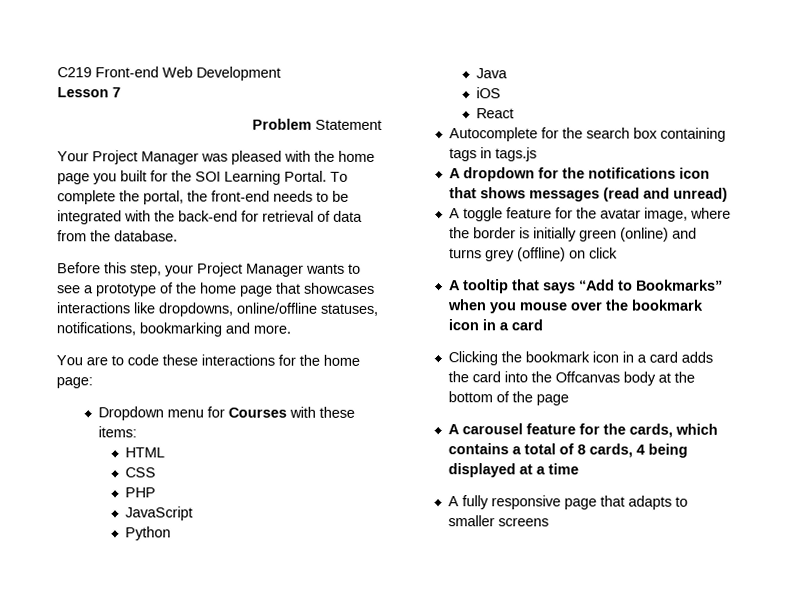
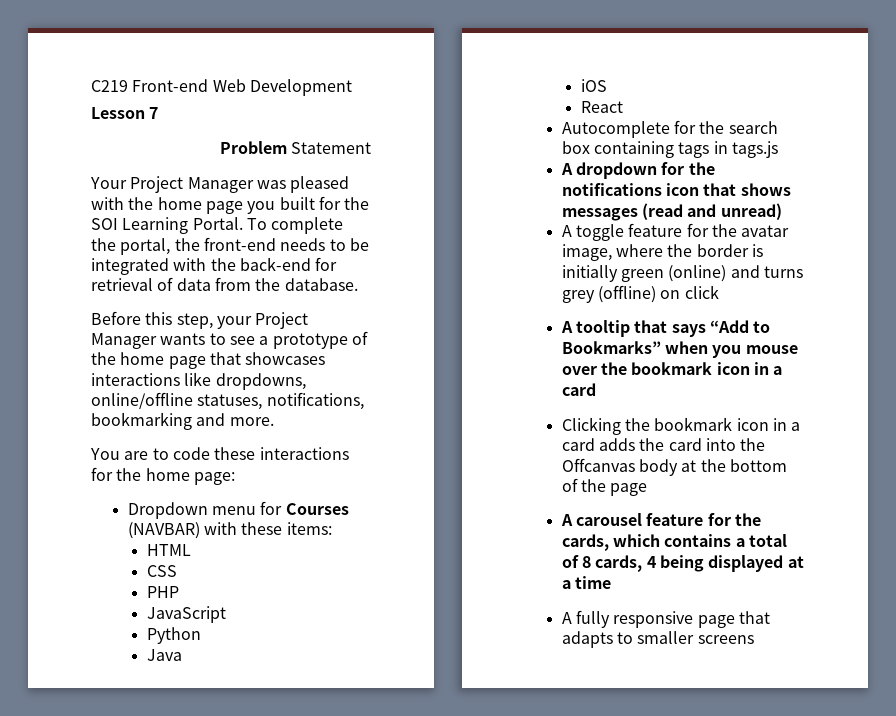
- Dropdown menu for Courses with these items:
+ Dropdown menu for Courses (NAVBAR) with these items:

